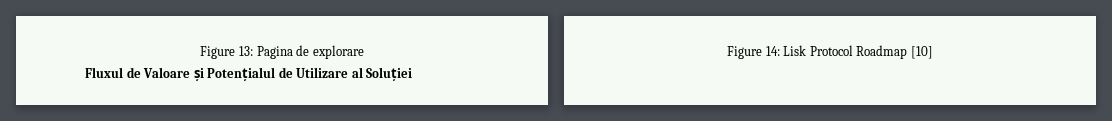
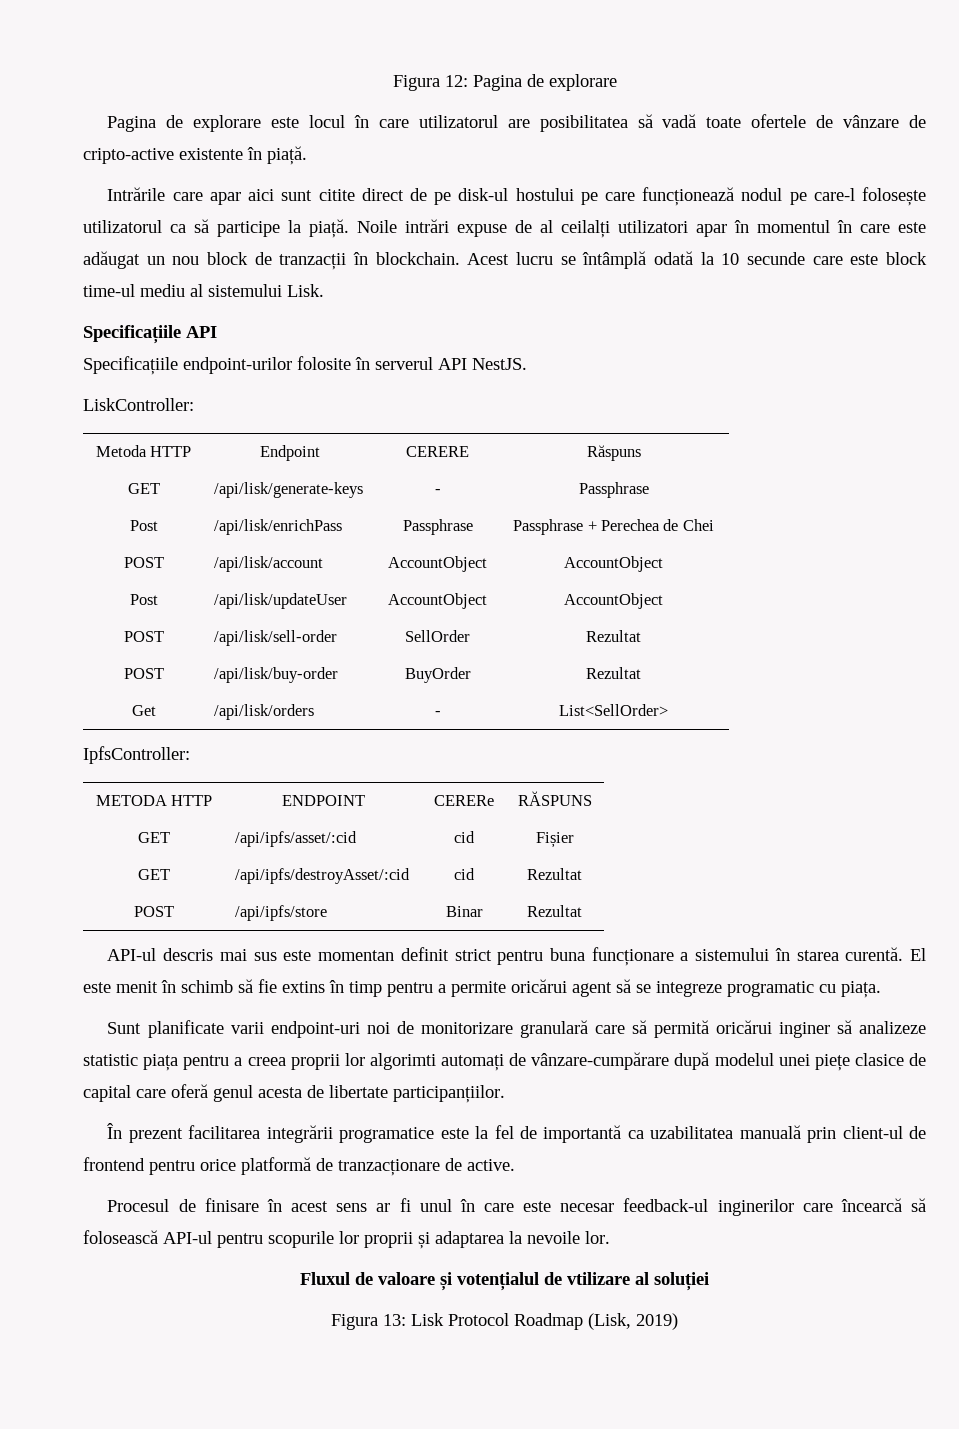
- Figure 13: Pagina de explorare
+ Figura 12: Pagina de explorare
- Fluxul de Valoare și Potențialul de Utilizare al Soluției
- Figure 14: Lisk Protocol Roadmap [10]
+ Pagina de explorare este locul în care utilizatorul are posibilitatea să vadă toate ofertele de vânzare de cripto-active existente în piață.
+ Intrările care apar aici sunt citite direct de pe disk-ul hostului pe care funcționează nodul pe care-l folosește utilizatorul ca să participe la piață. Noile intrări expuse de al ceilalți utilizatori apar în momentul în care este adăugat un nou block de tranzacții în blockchain. Acest lucru se întâmplă odată la 10 secunde care este block time-ul mediu al sistemului Lisk.
+ Specificațiile API
+ Specificațiile endpoint-urilor folosite în serverul API NestJS.
+ LiskController:
+ Metoda HTTP | Endpoint | CERERE | Răspuns
+ GET | /api/lisk/generate-keys | - | Passphrase
+ Post | /api/lisk/enrichPass | Passphrase | Passphrase + Perechea de Chei
+ POST | /api/lisk/account | AccountObject | AccountObject
+ Post | /api/lisk/updateUser | AccountObject | AccountObject
+ POST | /api/lisk/sell-order | SellOrder | Rezultat
+ POST | /api/lisk/buy-order | BuyOrder | Rezultat
+ Get | /api/lisk/orders | - | List<SellOrder>
+ IpfsController:
+ METODA HTTP | ENDPOINT | CERERe | RĂSPUNS
+ GET | /api/ipfs/asset/:cid | cid | Fișier
+ GET | /api/ipfs/destroyAsset/:cid | cid | Rezultat
+ POST | /api/ipfs/store | Binar | Rezultat
+ API-ul descris mai sus este momentan definit strict pentru buna funcționare a sistemului în starea curentă. El este menit în schimb să fie extins în timp pentru a permite oricărui agent să se integreze programatic cu piața.
+ Sunt planificate varii endpoint-uri noi de monitorizare granulară care să permită oricărui inginer să analizeze statistic piața pentru a creea proprii lor algorimti automați de vânzare-cumpărare după modelul unei piețe clasice de capital care oferă genul acesta de libertate participanțiilor.
+ În prezent facilitarea integrării programatice este la fel de importantă ca uzabilitatea manuală prin client-ul de frontend pentru orice platformă de tranzacționare de active.
+ Procesul de finisare în acest sens ar fi unul în care este necesar feedback-ul inginerilor care încearcă să folosească API-ul pentru scopurile lor proprii și adaptarea la nevoile lor.
+ Fluxul de valoare și votențialul de vtilizare al soluției
+ Figura 13: Lisk Protocol Roadmap (Lisk, 2019)

